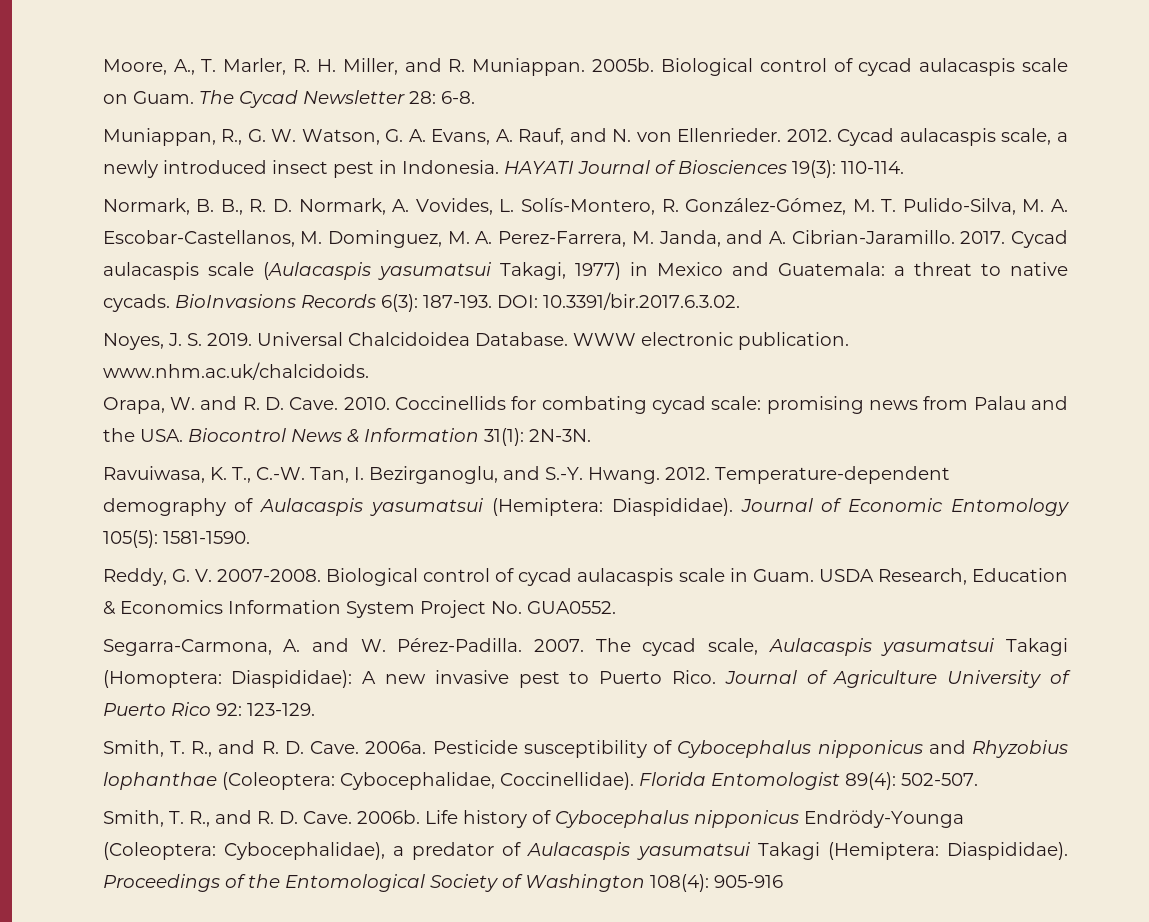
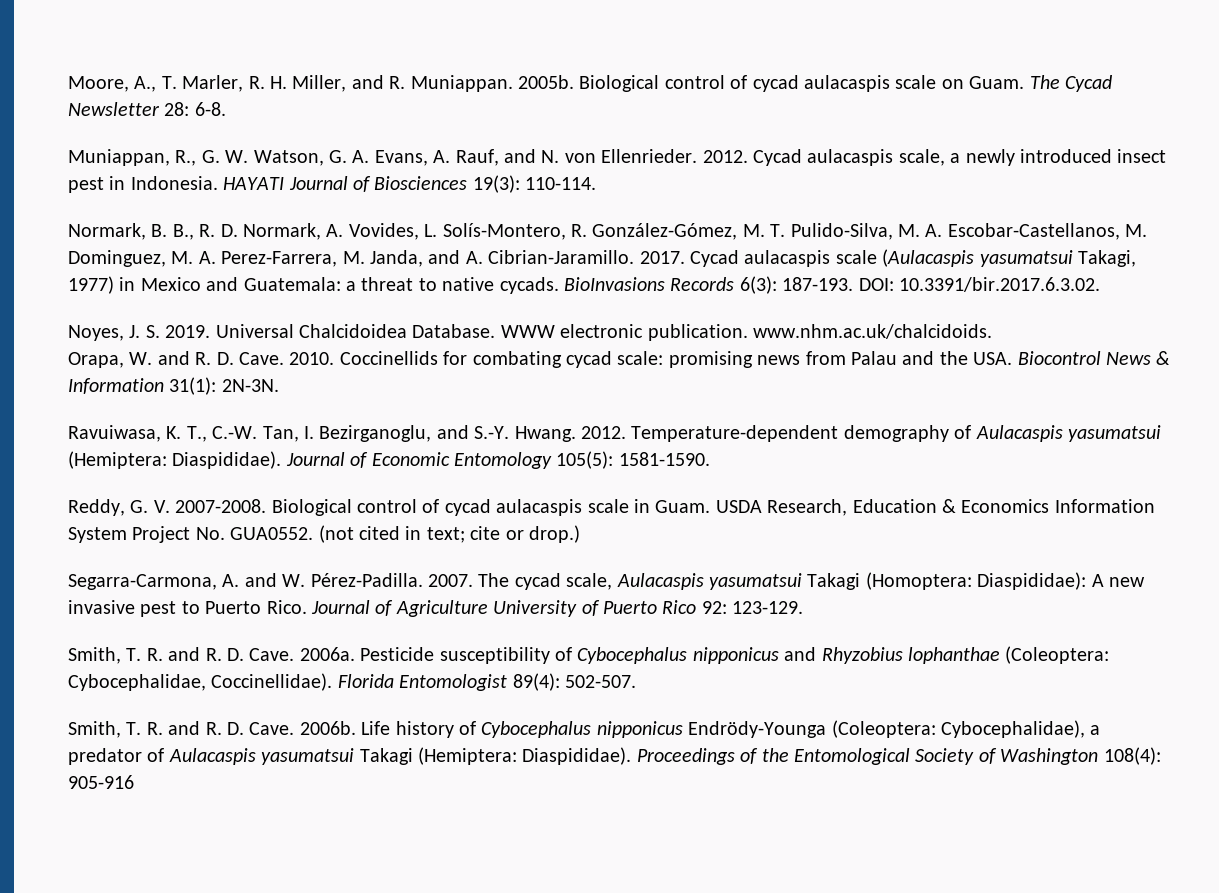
+ (not cited in text; cite or drop.)
  Journal of Agriculture University of Puerto Rico 92: 123-129.
- Smith, T. R., and R. D. Cave.
+ Smith, T. R. and R. D. Cave.
  Florida Entomologist 89(4): 502-507.
- Smith, T. R., and R. D. Cave.
+ Smith, T. R. and R. D. Cave.

